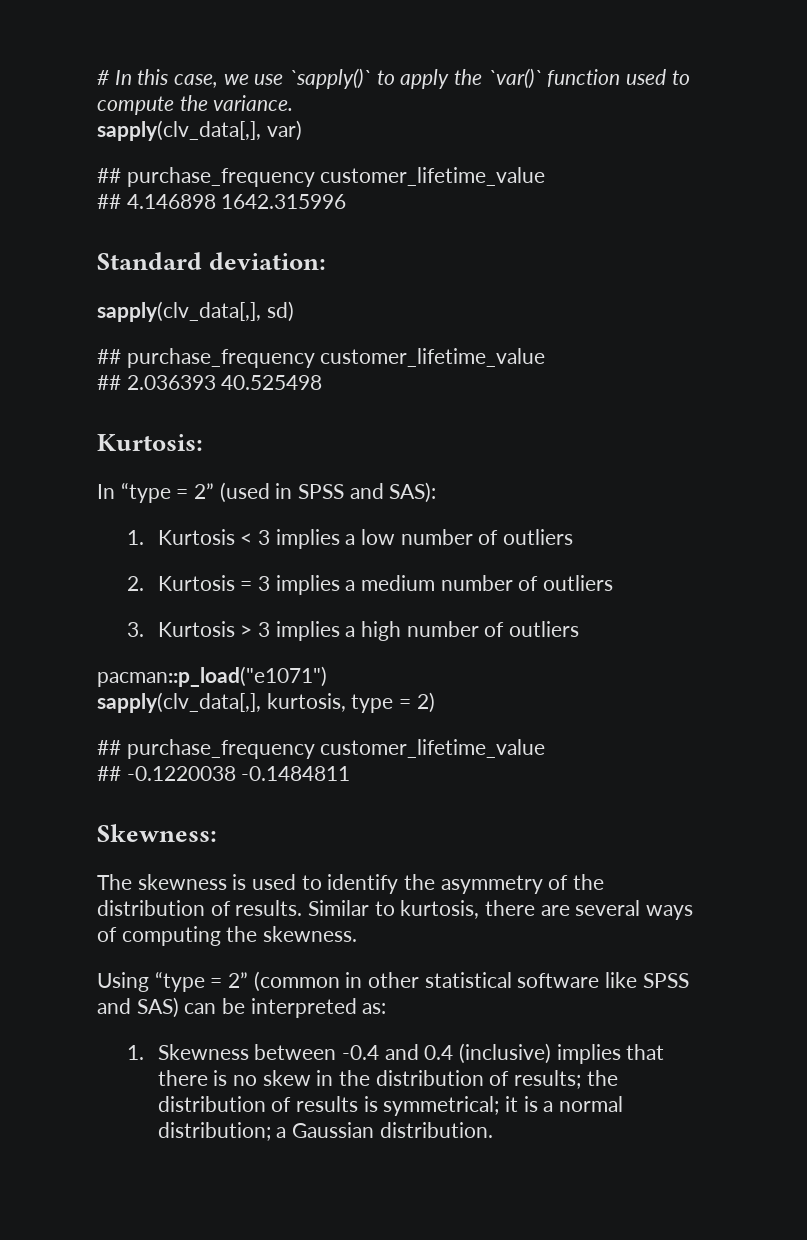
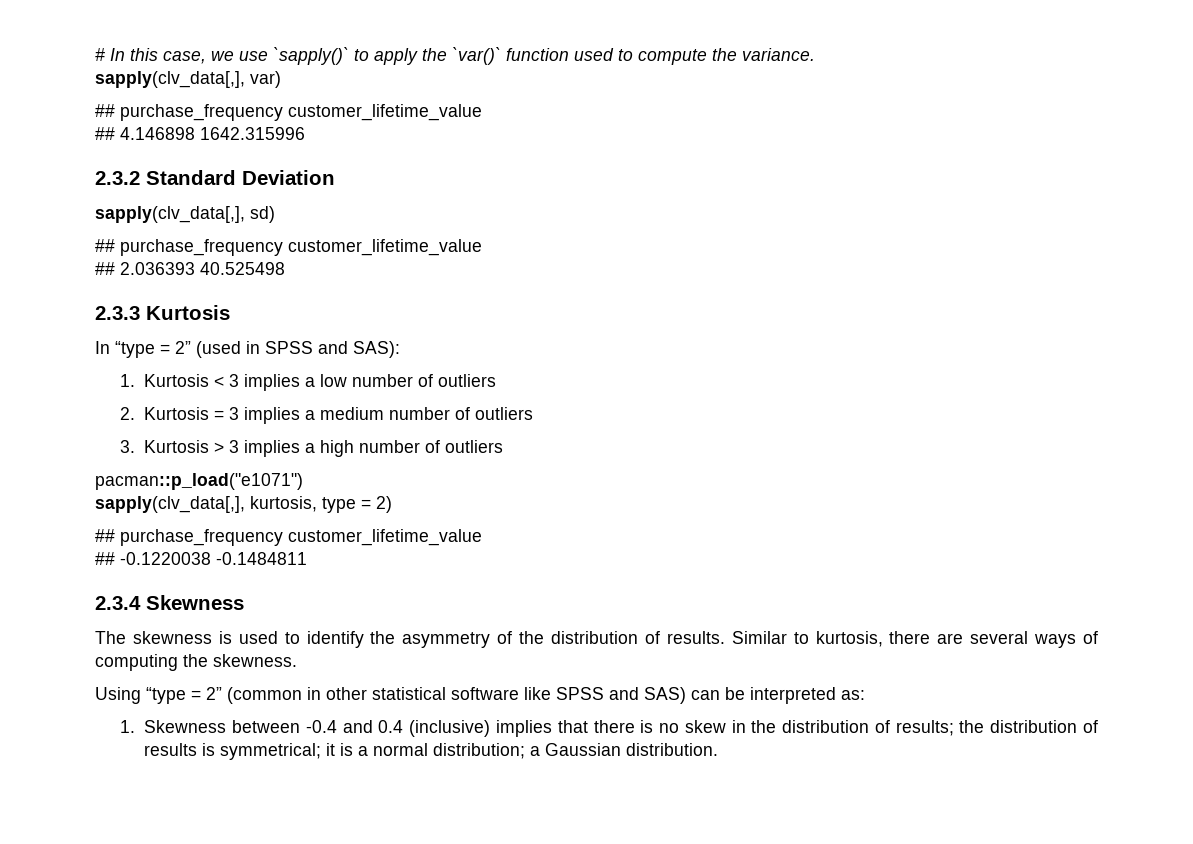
- Standard deviation:
+ 2.3.2 Standard Deviation
- Kurtosis:
+ 2.3.3 Kurtosis
- Skewness:
+ 2.3.4 Skewness

